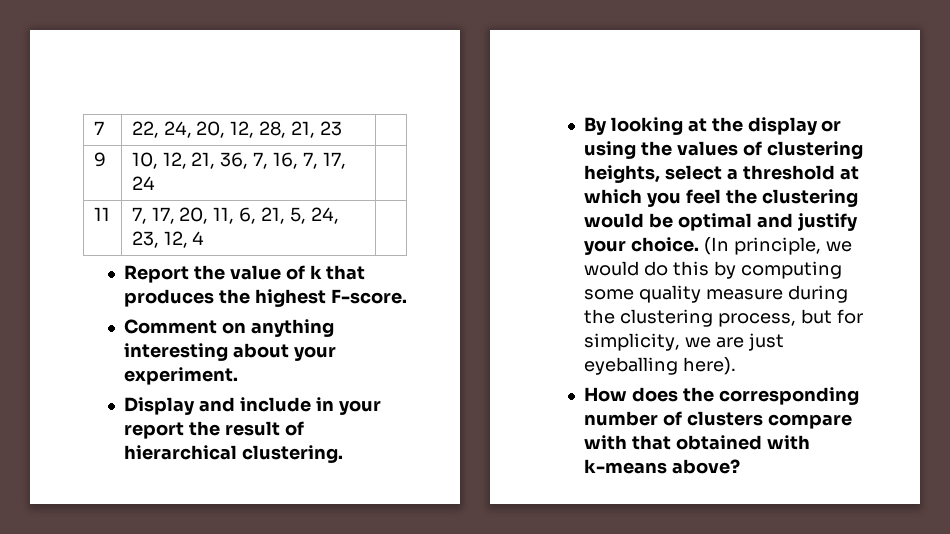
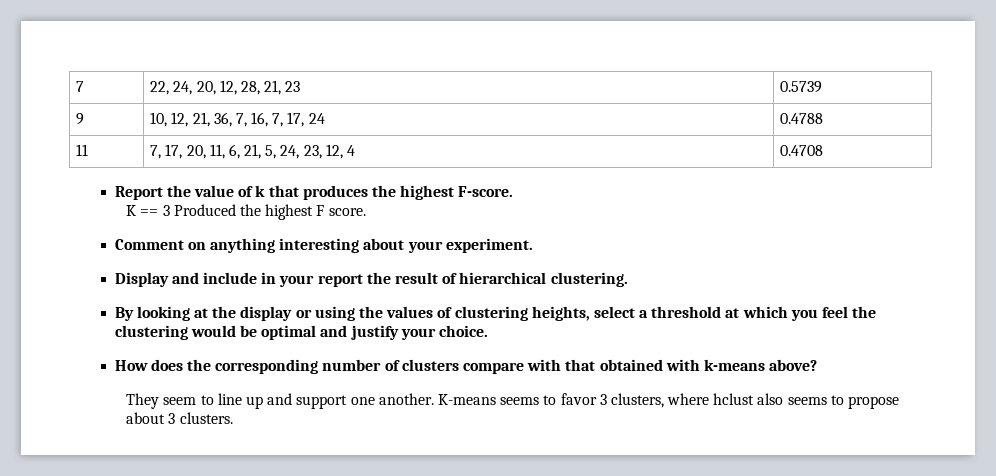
- 7 | 22, 24, 20, 12, 28, 21, 23 |
+ 7 | 22, 24, 20, 12, 28, 21, 23 | 0.5739
- 9 | 10, 12, 21, 36, 7, 16, 7, 17, 24 |
+ 9 | 10, 12, 21, 36, 7, 16, 7, 17, 24 | 0.4788
- 11 | 7, 17, 20, 11, 6, 21, 5, 24, 23, 12, 4 |
+ 11 | 7, 17, 20, 11, 6, 21, 5, 24, 23, 12, 4 | 0.4708
+ K == 3 Produced the highest F score.
- (In principle, we would do this by computing some quality measure during the clustering process, but for simplicity, we are just eyeballing here).
+ They seem to line up and support one another. K-means seems to favor 3 clusters, where hclust also seems to propose about 3 clusters.

